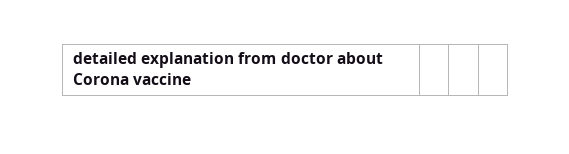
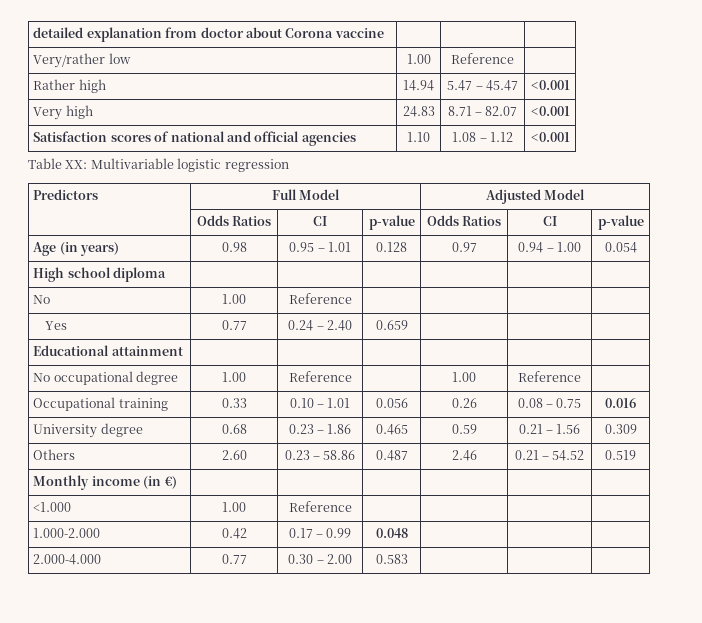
+ Very/rather low | 1.00 | Reference |
+ Rather high | 14.94 | 5.47 – 45.47 | <0.001
+ Very high | 24.83 | 8.71 – 82.07 | <0.001
+ Satisfaction scores of national and official agencies | 1.10 | 1.08 – 1.12 | <0.001
+ Table XX: Multivariable logistic regression
+ Predictors | Full Model | Adjusted Model
+ | Odds Ratios | CI | p-value | Odds Ratios | CI | p-value
+ Age (in years) | 0.98 | 0.95 – 1.01 | 0.128 | 0.97 | 0.94 – 1.00 | 0.054
+ High school diploma | | | | | |
+ No | 1.00 | Reference | | | |
+ Yes | 0.77 | 0.24 – 2.40 | 0.659 | | |
+ Educational attainment | | | | | |
+ No occupational degree | 1.00 | Reference | | 1.00 | Reference |
+ Occupational training | 0.33 | 0.10 – 1.01 | 0.056 | 0.26 | 0.08 – 0.75 | 0.016
+ University degree | 0.68 | 0.23 – 1.86 | 0.465 | 0.59 | 0.21 – 1.56 | 0.309
+ Others | 2.60 | 0.23 – 58.86 | 0.487 | 2.46 | 0.21 – 54.52 | 0.519
+ Monthly income (in €) | | | | | |
+ <1.000 | 1.00 | Reference | | | |
+ 1.000-2.000 | 0.42 | 0.17 – 0.99 | 0.048 | | |
+ 2.000-4.000 | 0.77 | 0.30 – 2.00 | 0.583 | | |

